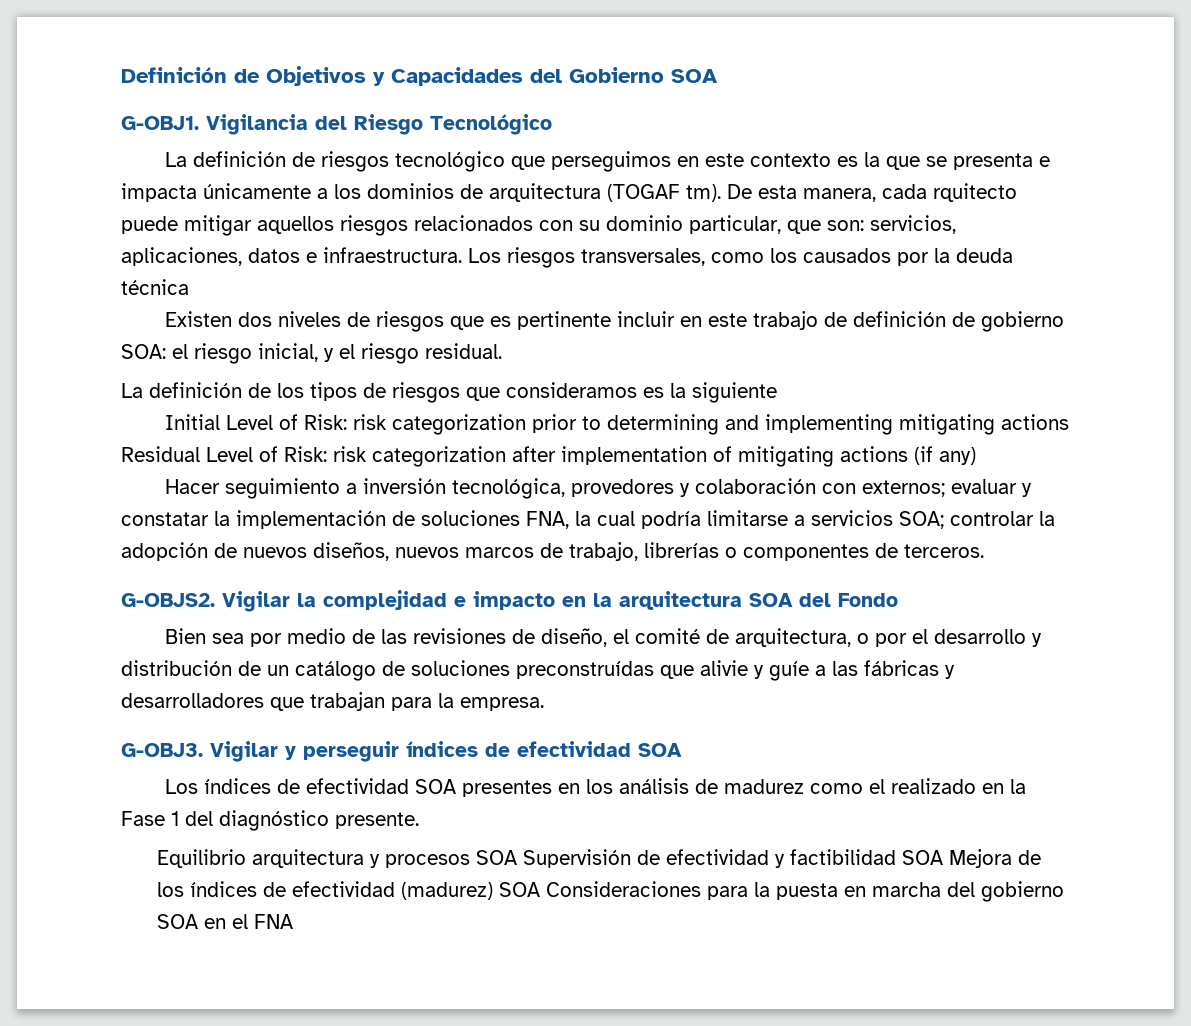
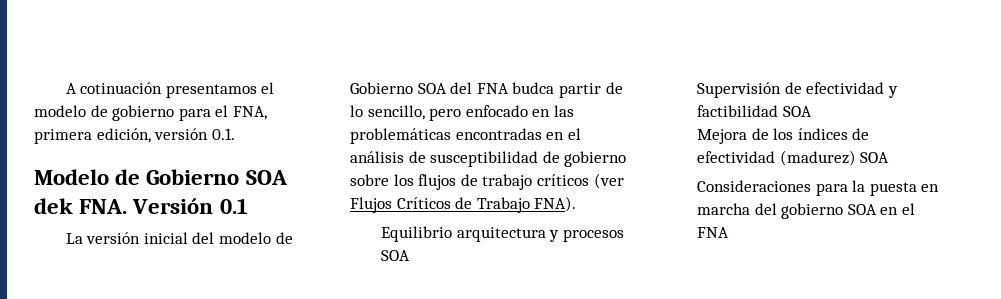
- Definición de Objetivos y Capacidades del Gobierno SOA
- G-OBJ1. Vigilancia del Riesgo Tecnológico
- La definición de riesgos tecnológico que perseguimos en este contexto es la que se presenta e impacta únicamente a los dominios de arquitectura (TOGAF tm). De esta manera, cada rquitecto puede mitigar aquellos riesgos relacionados con su dominio particular, que son: servicios, aplicaciones, datos e infraestructura. Los riesgos transversales, como los causados por la deuda técnica
- Existen dos niveles de riesgos que es pertinente incluir en este trabajo de definición de gobierno SOA: el riesgo inicial, y el riesgo residual.
- La definición de los tipos de riesgos que consideramos es la siguiente
- Initial Level of Risk: risk categorization prior to determining and implementing mitigating actions Residual Level of Risk: risk categorization after implementation of mitigating actions (if any)
- Hacer seguimiento a inversión tecnológica, provedores y colaboración con externos; evaluar y constatar la implementación de soluciones FNA, la cual podría limitarse a servicios SOA; controlar la adopción de nuevos diseños, nuevos marcos de trabajo, librerías o componentes de terceros.
- G-OBJS2. Vigilar la complejidad e impacto en la arquitectura SOA del Fondo
- Bien sea por medio de las revisiones de diseño, el comité de arquitectura, o por el desarrollo y distribución de un catálogo de soluciones preconstruídas que alivie y guíe a las fábricas y desarrolladores que trabajan para la empresa.
- G-OBJ3. Vigilar y perseguir índices de efectividad SOA
- Los índices de efectividad SOA presentes en los análisis de madurez como el realizado en la Fase 1 del diagnóstico presente.
+ A cotinuación presentamos el modelo de gobierno para el FNA, primera edición, versión 0.1.
+ Modelo de Gobierno SOA dek FNA. Versión 0.1
+ La versión inicial del modelo de Gobierno SOA del FNA budca partir de lo sencillo, pero enfocado en las problemáticas encontradas en el análisis de susceptibilidad de gobierno sobre los flujos de trabajo críticos (ver Flujos Críticos de Trabajo FNA).
- Equilibrio arquitectura y procesos SOA Supervisión de efectividad y factibilidad SOA Mejora de los índices de efectividad (madurez) SOA Consideraciones para la puesta en marcha del gobierno SOA en el FNA
+ Equilibrio arquitectura y procesos SOA
+ Supervisión de efectividad y factibilidad SOA
+ Mejora de los índices de efectividad (madurez) SOA
+ Consideraciones para la puesta en marcha del gobierno SOA en el FNA

